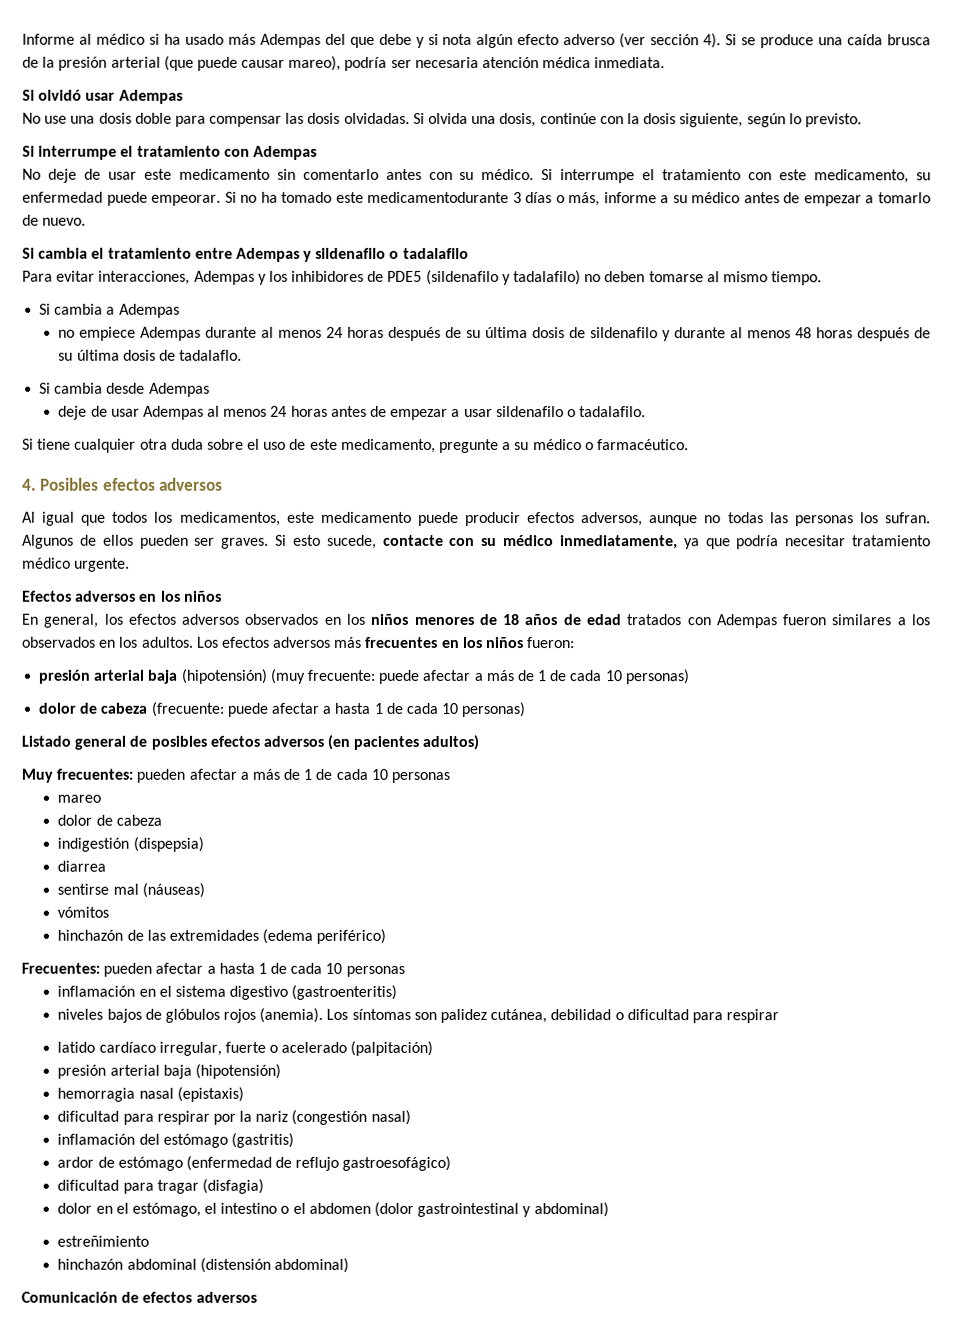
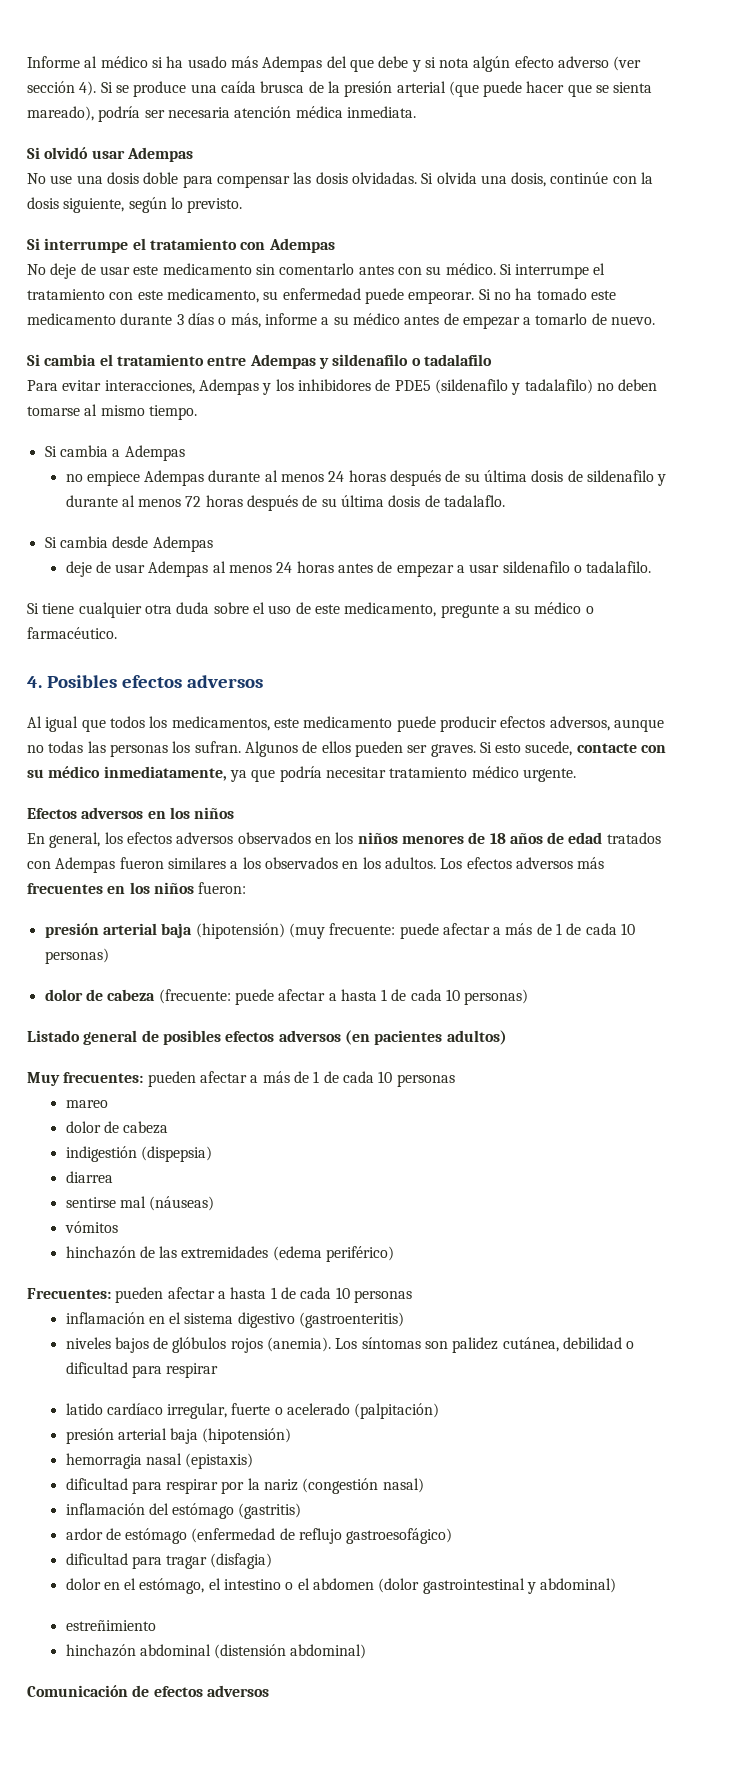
- Si se produce una caída brusca de la presión arterial (que puede causar mareo), podría ser necesaria atención médica inmediata.
+ Si se produce una caída brusca de la presión arterial (que puede hacer que se sienta mareado), podría ser necesaria atención médica inmediata.
- Si no ha tomado este medicamentodurante 3 días o más, informe a su médico antes de empezar a tomarlo de nuevo.
+ Si no ha tomado este medicamento durante 3 días o más, informe a su médico antes de empezar a tomarlo de nuevo.
- no empiece Adempas durante al menos 24 horas después de su última dosis de sildenafilo y durante al menos 48 horas después de su última dosis de tadalaflo.
+ no empiece Adempas durante al menos 24 horas después de su última dosis de sildenafilo y durante al menos 72 horas después de su última dosis de tadalaflo.

